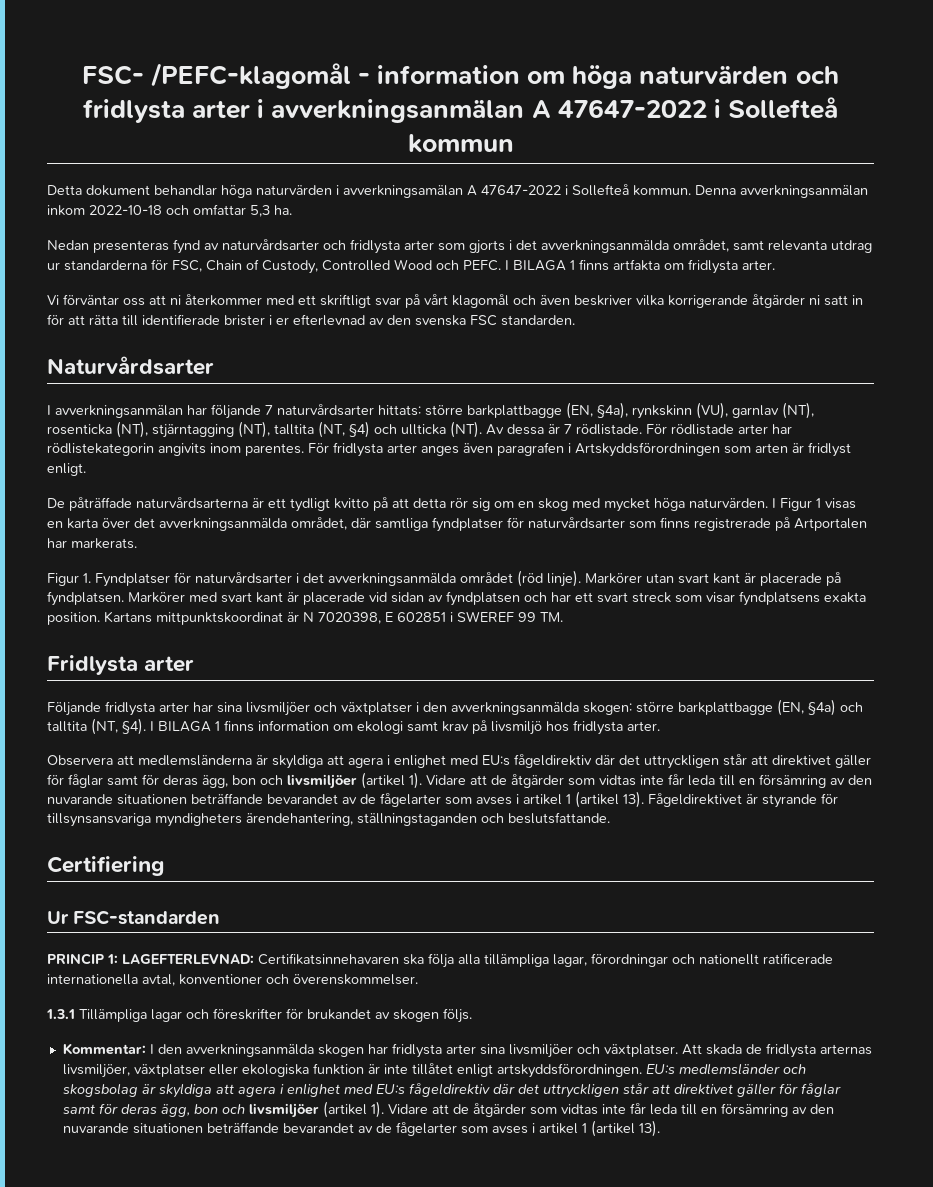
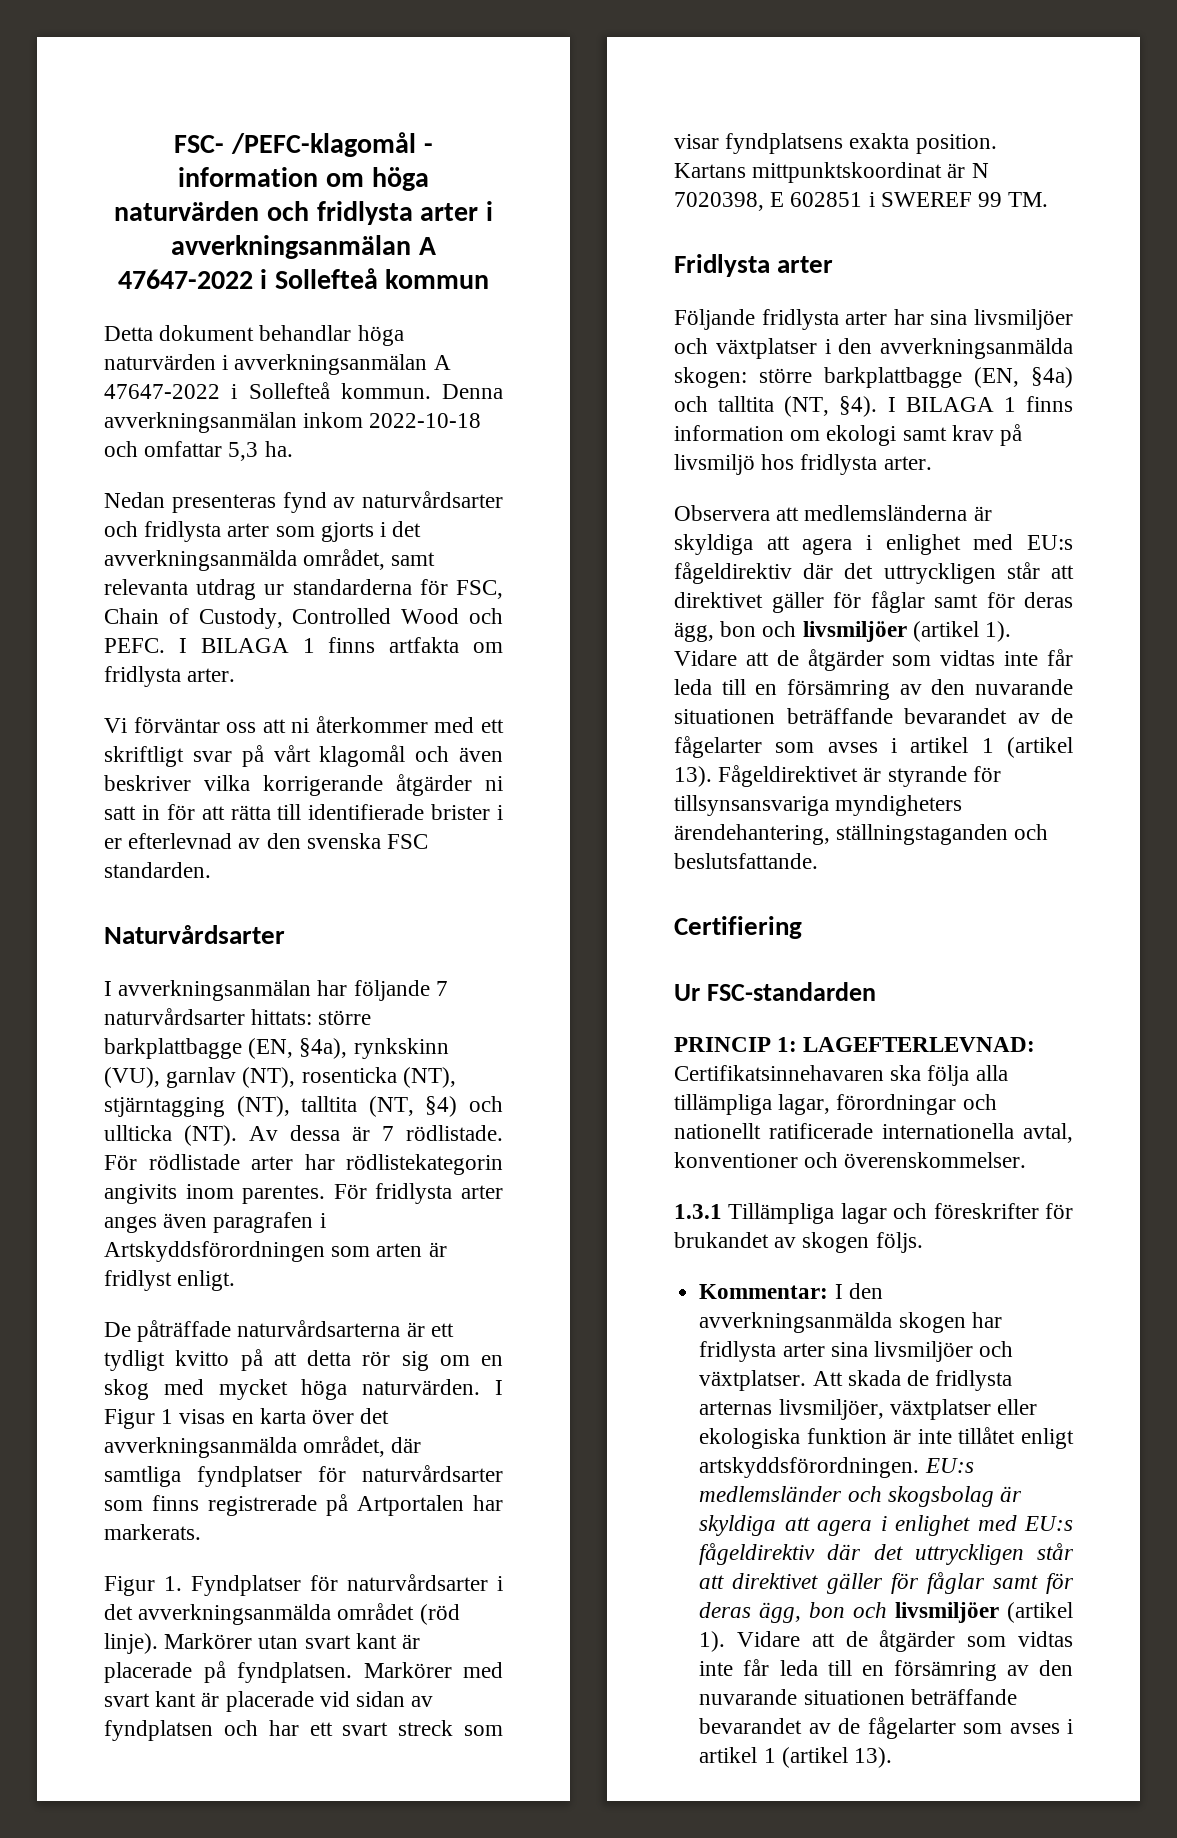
- Detta dokument behandlar höga naturvärden i avverkningsamälan A 47647-2022 i Sollefteå kommun.
+ Detta dokument behandlar höga naturvärden i avverkningsanmälan A 47647-2022 i Sollefteå kommun.

